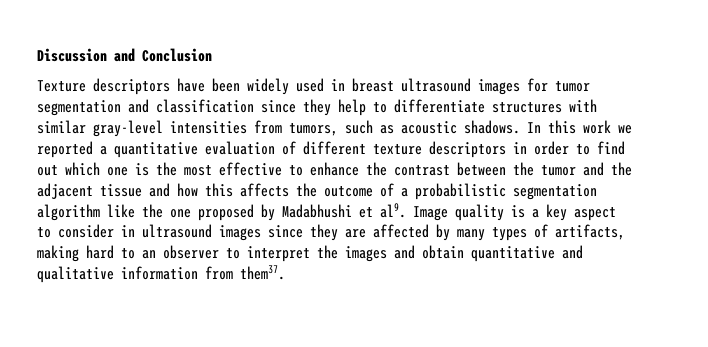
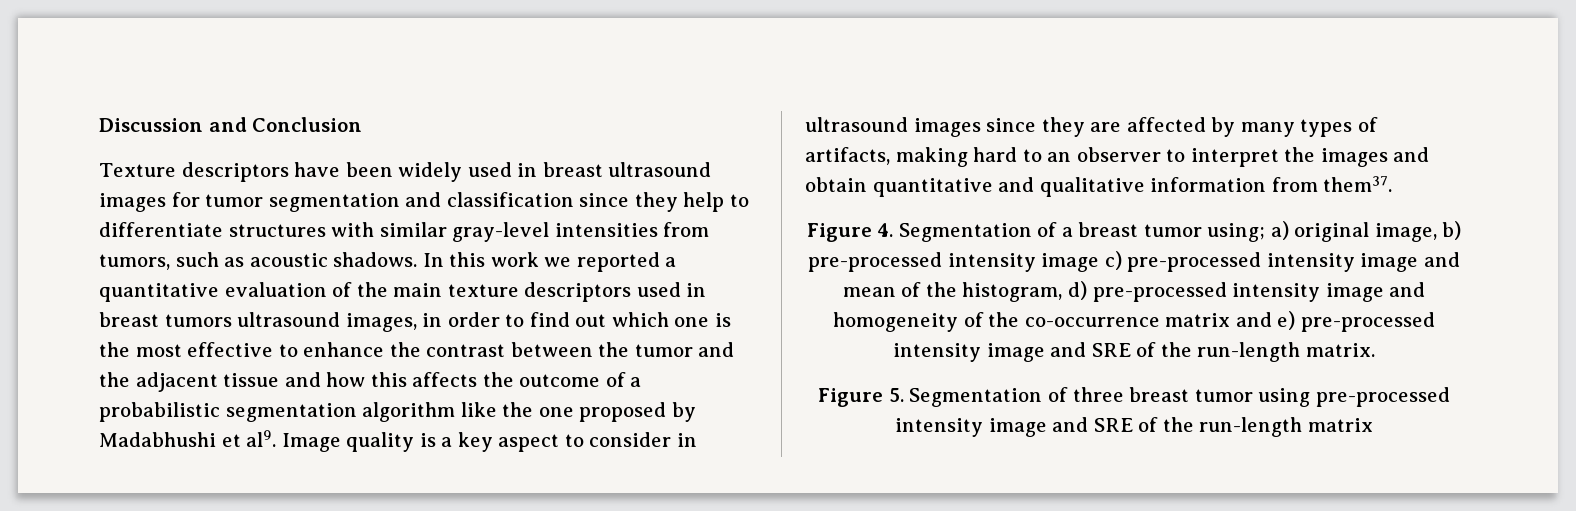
- In this work we reported a quantitative evaluation of different texture descriptors in order to find out which one is the most effective to enhance the contrast between the tumor and the adjacent tissue and how this affects the outcome of a probabilistic segmentation algorithm like the one proposed by Madabhushi et al9.
+ In this work we reported a quantitative evaluation of the main texture descriptors used in breast tumors ultrasound images, in order to find out which one is the most effective to enhance the contrast between the tumor and the adjacent tissue and how this affects the outcome of a probabilistic segmentation algorithm like the one proposed by Madabhushi et al9.
+ Figure 4. Segmentation of a breast tumor using; a) original image, b) pre-processed intensity image c) pre-processed intensity image and mean of the histogram, d) pre-processed intensity image and homogeneity of the co-occurrence matrix and e) pre-processed intensity image and SRE of the run-length matrix.
+ Figure 5. Segmentation of three breast tumor using pre-processed intensity image and SRE of the run-length matrix

